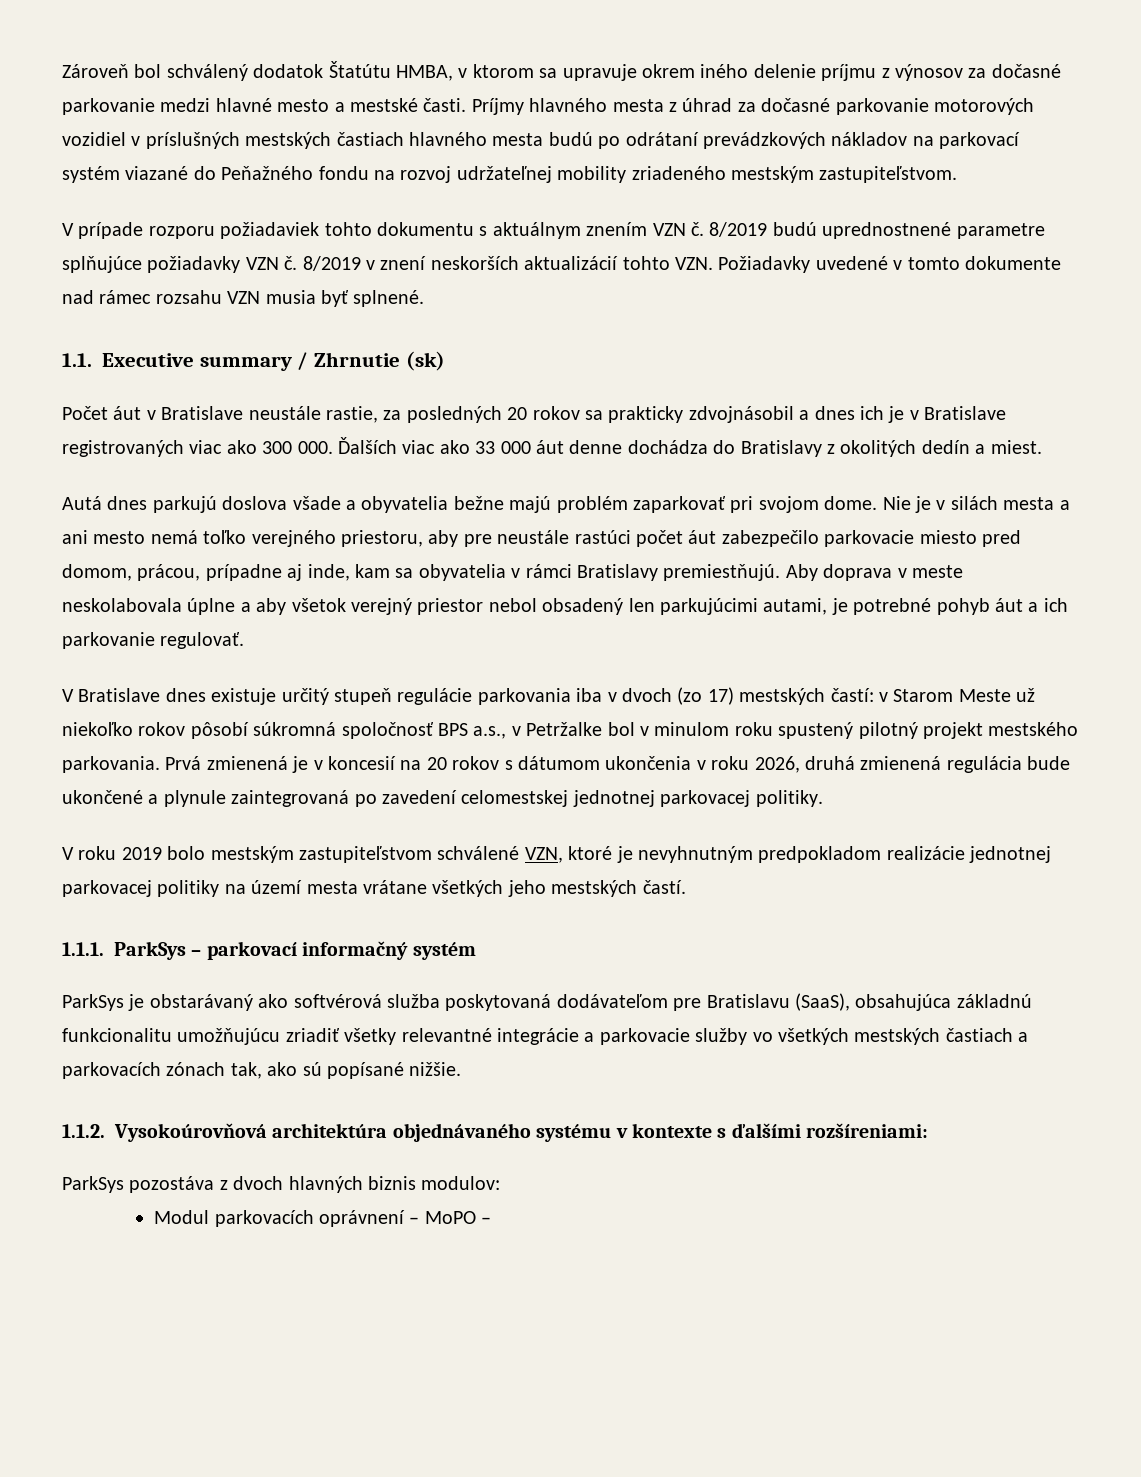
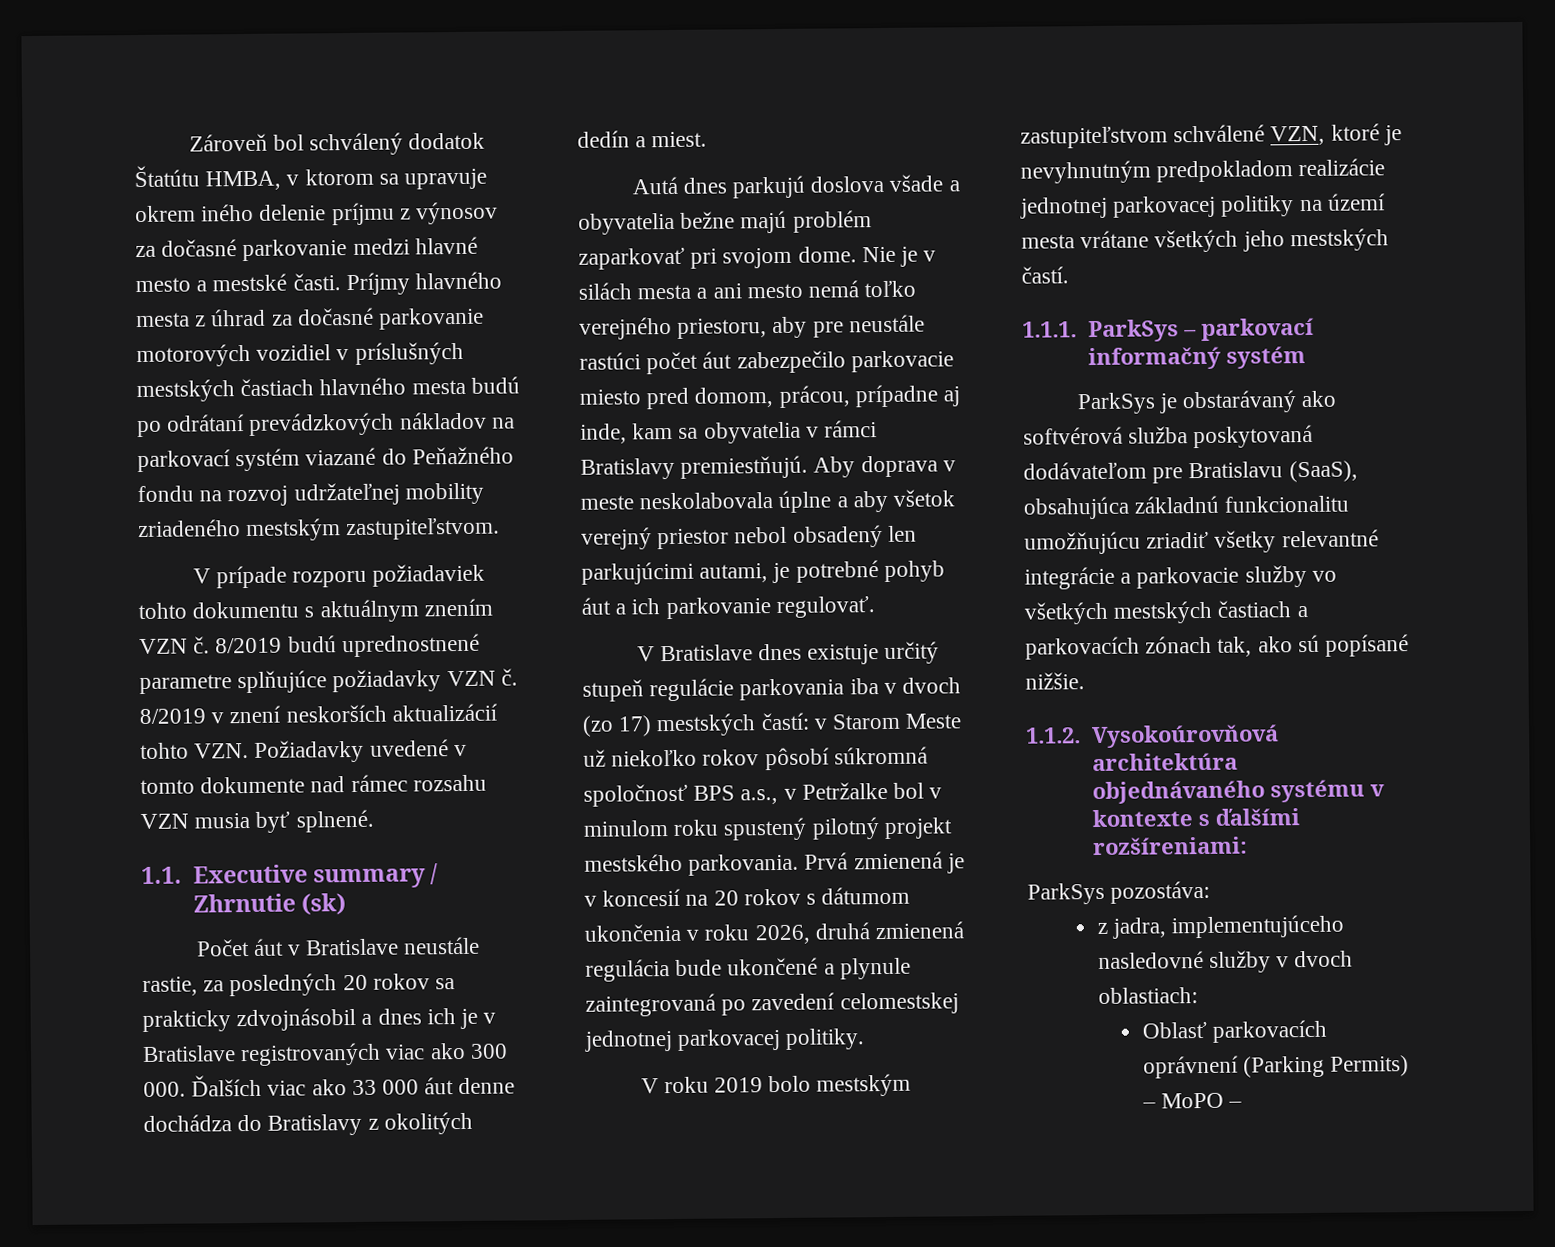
- ParkSys pozostáva z dvoch hlavných biznis modulov:
- Modul parkovacích oprávnení – MoPO –
+ ParkSys pozostáva:
+ z jadra, implementujúceho nasledovné služby v dvoch oblastiach:
+ Oblasť parkovacích oprávnení (Parking Permits) – MoPO –

